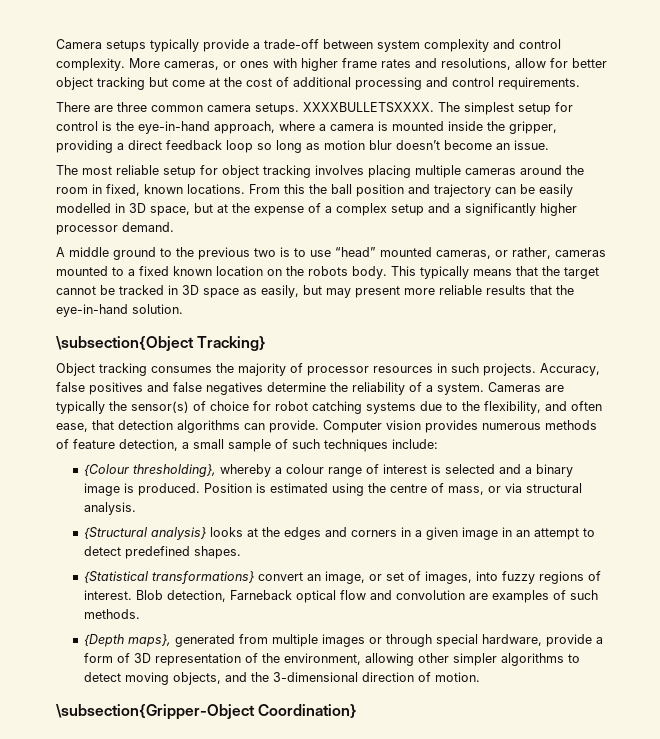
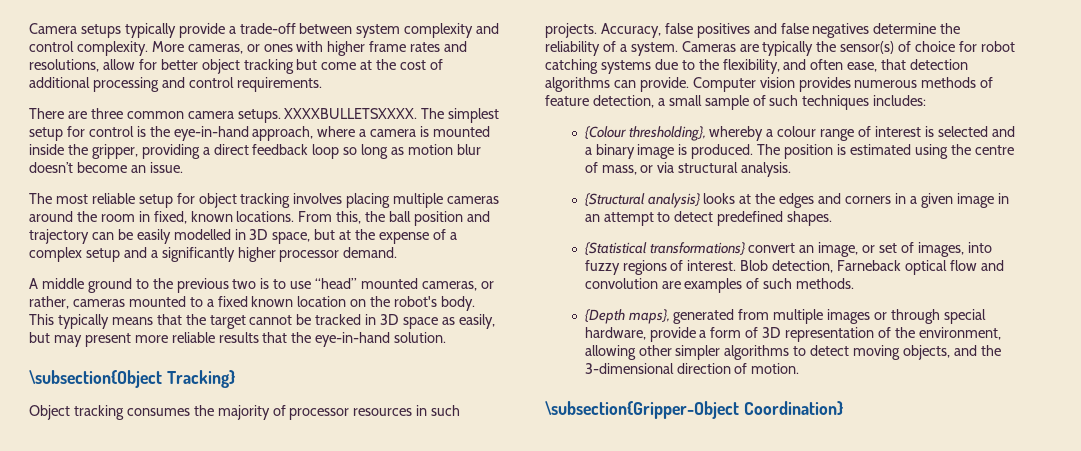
- From this the ball position and trajectory can be easily modelled in 3D space, but at the expense of a complex setup and a significantly higher processor demand.
+ From this, the ball position and trajectory can be easily modelled in 3D space, but at the expense of a complex setup and a significantly higher processor demand.
- A middle ground to the previous two is to use “head” mounted cameras, or rather, cameras mounted to a fixed known location on the robots body.
+ A middle ground to the previous two is to use “head” mounted cameras, or rather, cameras mounted to a fixed known location on the robot's body.
- Computer vision provides numerous methods of feature detection, a small sample of such techniques include:
+ Computer vision provides numerous methods of feature detection, a small sample of such techniques includes:
- Position is estimated using the centre of mass, or via structural analysis.
+ The position is estimated using the centre of mass, or via structural analysis.

